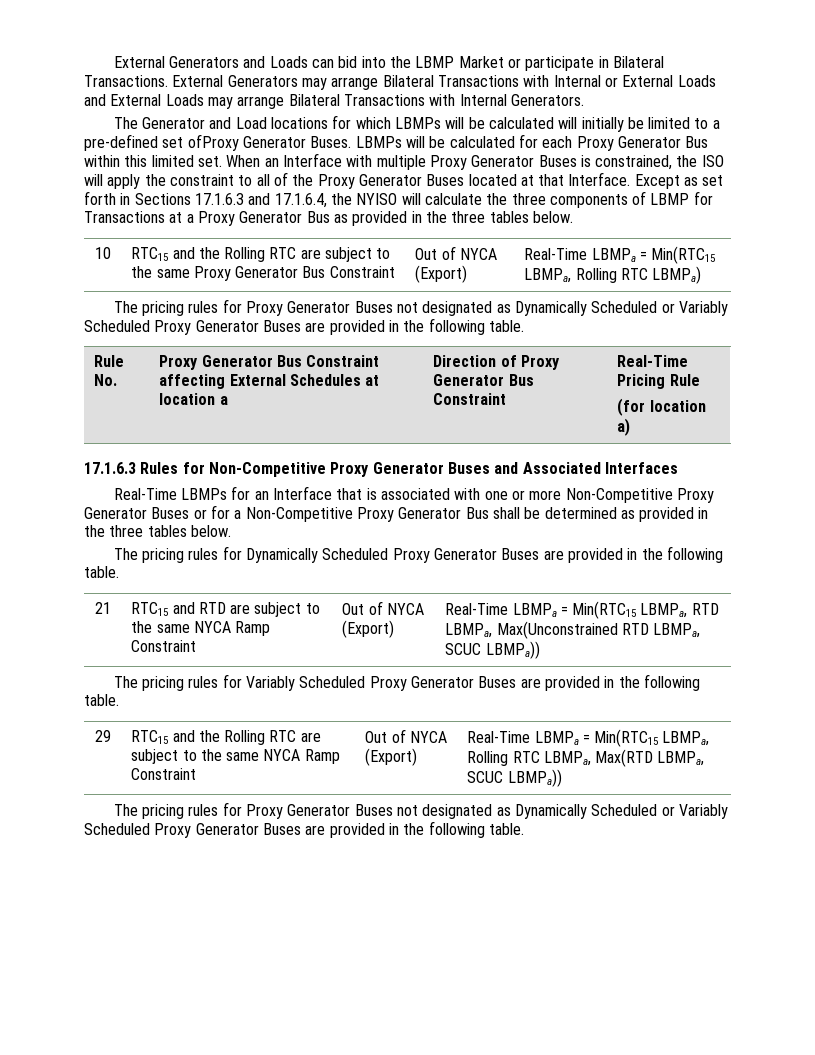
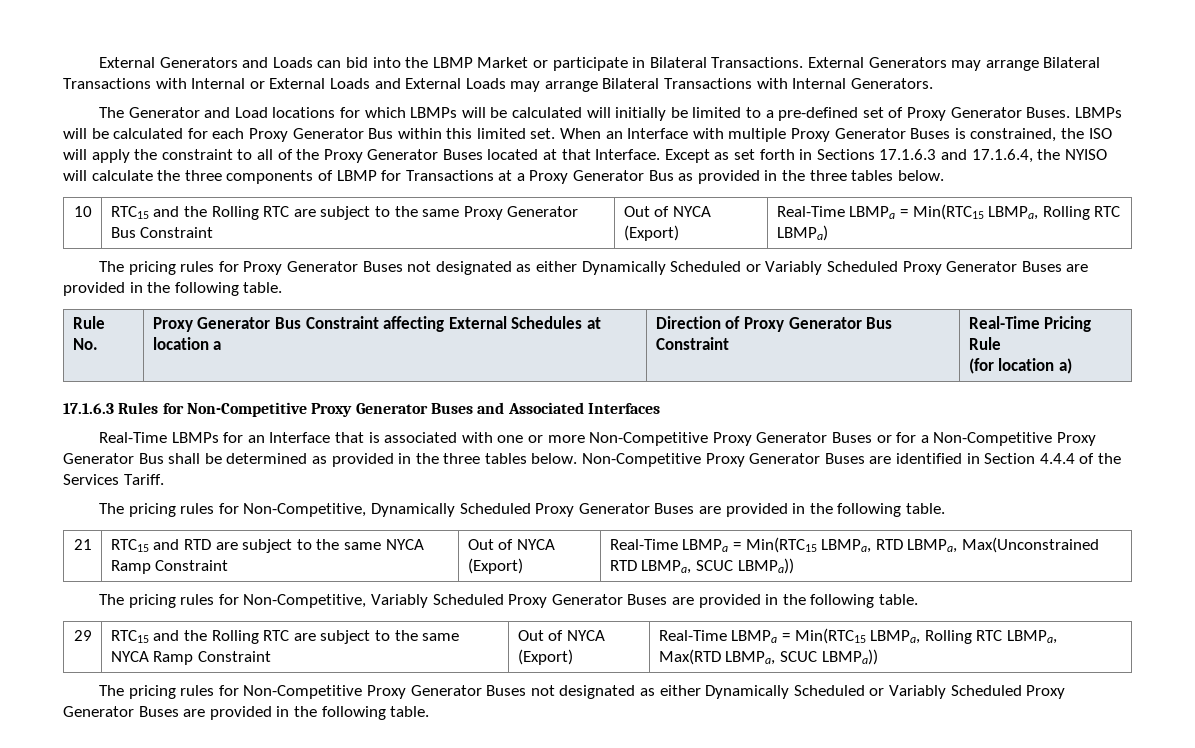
- The Generator and Load locations for which LBMPs will be calculated will initially be limited to a pre-defined set ofProxy Generator Buses.
+ The Generator and Load locations for which LBMPs will be calculated will initially be limited to a pre-defined set of Proxy Generator Buses.
  10 | RTC15 and the Rolling RTC are subject to the same Proxy Generator Bus Constraint | Out of NYCA (Export) | Real-Time LBMPa = Min(RTC15 LBMPa, Rolling RTC LBMPa)
- The pricing rules for Proxy Generator Buses not designated as Dynamically Scheduled or Variably Scheduled Proxy Generator Buses are provided in the following table.
+ The pricing rules for Proxy Generator Buses not designated as either Dynamically Scheduled or Variably Scheduled Proxy Generator Buses are provided in the following table.
- Real-Time LBMPs for an Interface that is associated with one or more Non-Competitive Proxy Generator Buses or for a Non-Competitive Proxy Generator Bus shall be determined as provided in the three tables below.
- The pricing rules for Dynamically Scheduled Proxy Generator Buses are provided in the following table.
+ Real-Time LBMPs for an Interface that is associated with one or more Non-Competitive Proxy Generator Buses or for a Non-Competitive Proxy Generator Bus shall be determined as provided in the three tables below. Non-Competitive Proxy Generator Buses are identified in Section 4.4.4 of the Services Tariff.
+ The pricing rules for Non-Competitive, Dynamically Scheduled Proxy Generator Buses are provided in the following table.
- The pricing rules for Variably Scheduled Proxy Generator Buses are provided in the following table.
+ The pricing rules for Non-Competitive, Variably Scheduled Proxy Generator Buses are provided in the following table.
  29 | RTC15 and the Rolling RTC are subject to the same NYCA Ramp Constraint | Out of NYCA (Export) | Real-Time LBMPa = Min(RTC15 LBMPa, Rolling RTC LBMPa, Max(RTD LBMPa, SCUC LBMPa))
- The pricing rules for Proxy Generator Buses not designated as Dynamically Scheduled or Variably Scheduled Proxy Generator Buses are provided in the following table.
+ The pricing rules for Non-Competitive Proxy Generator Buses not designated as either Dynamically Scheduled or Variably Scheduled Proxy Generator Buses are provided in the following table.

